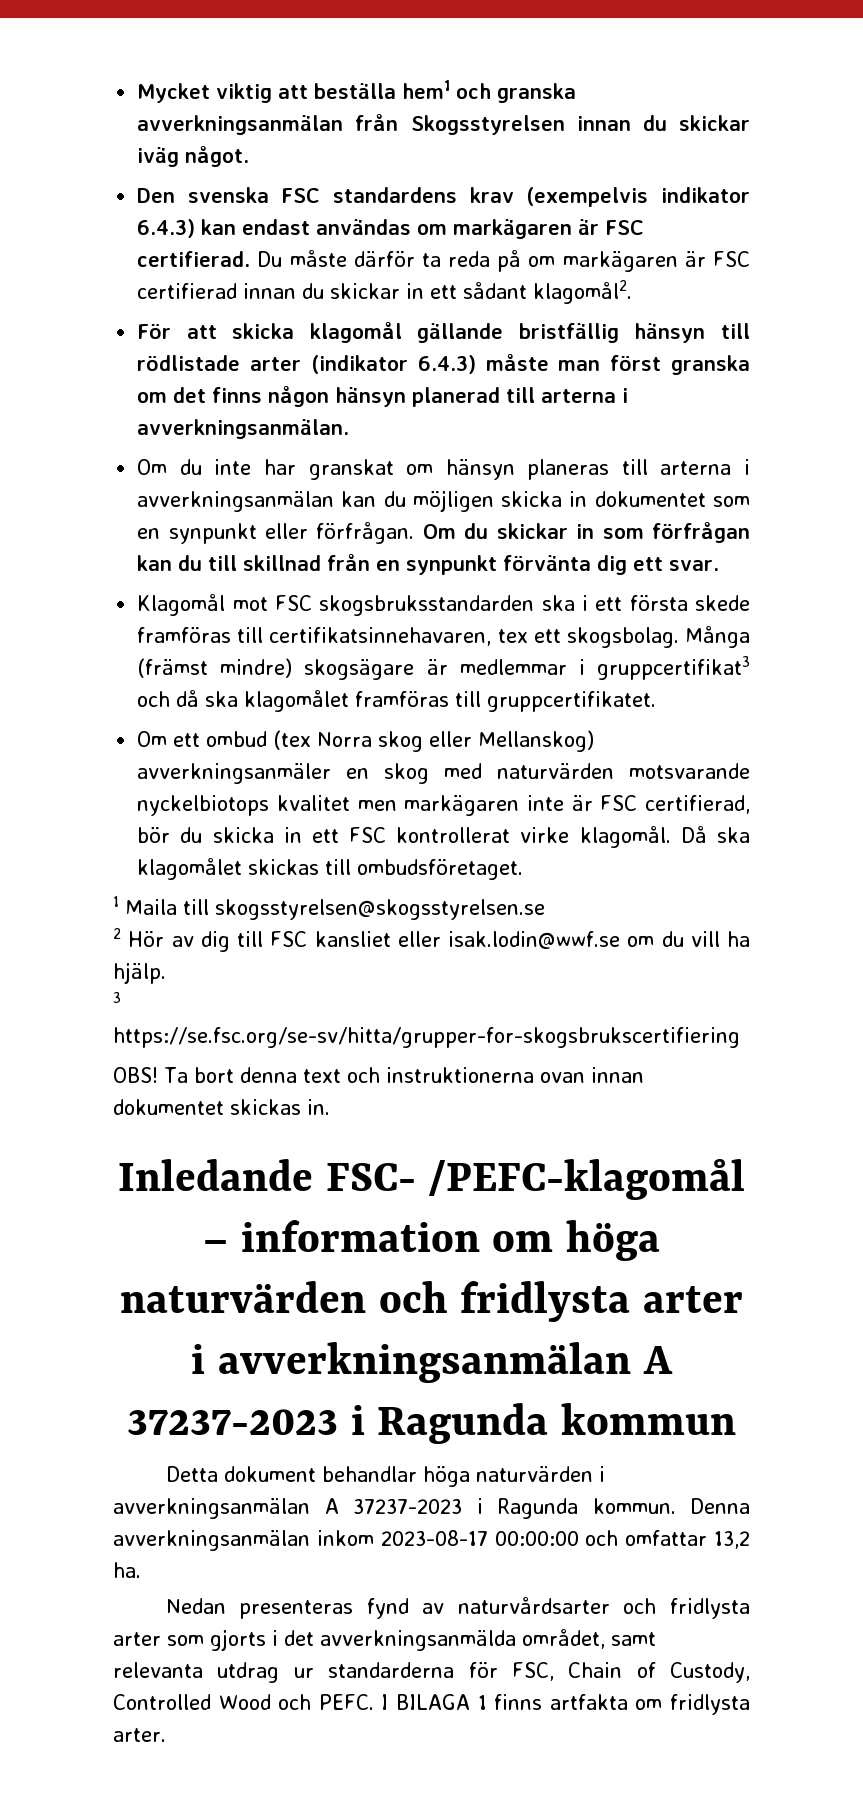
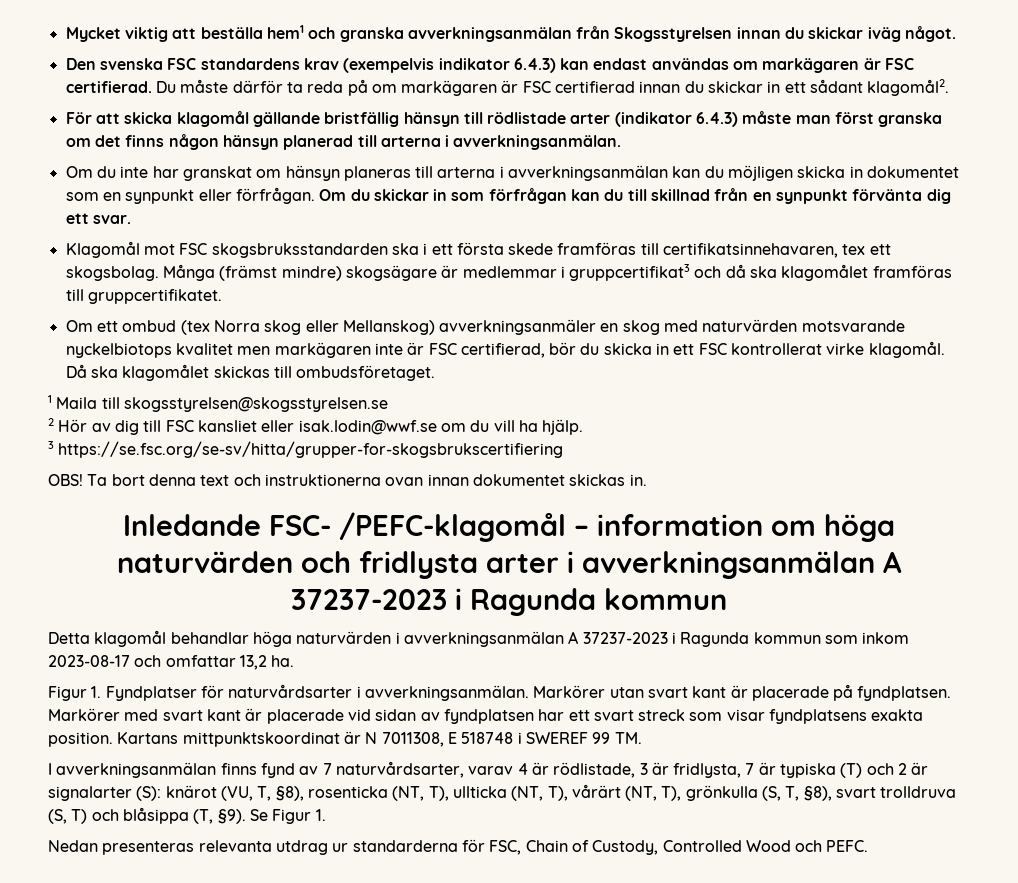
- Detta dokument behandlar höga naturvärden i avverkningsanmälan A 37237-2023 i Ragunda kommun. Denna avverkningsanmälan inkom 2023-08-17 00:00:00 och omfattar 13,2 ha.
+ Detta klagomål behandlar höga naturvärden i avverkningsanmälan A 37237-2023 i Ragunda kommun som inkom 2023-08-17 och omfattar 13,2 ha.
- Nedan presenteras fynd av naturvårdsarter och fridlysta arter som gjorts i det avverkningsanmälda området, samt relevanta utdrag ur standarderna för FSC, Chain of Custody, Controlled Wood och PEFC. I BILAGA 1 finns artfakta om fridlysta arter.
+ Figur 1. Fyndplatser för naturvårdsarter i avverkningsanmälan. Markörer utan svart kant är placerade på fyndplatsen. Markörer med svart kant är placerade vid sidan av fyndplatsen har ett svart streck som visar fyndplatsens exakta position. Kartans mittpunktskoordinat är N 7011308, E 518748 i SWEREF 99 TM.
+ I avverkningsanmälan finns fynd av 7 naturvårdsarter, varav 4 är rödlistade, 3 är fridlysta, 7 är typiska (T) och 2 är signalarter (S): knärot (VU, T, §8), rosenticka (NT, T), ullticka (NT, T), vårärt (NT, T), grönkulla (S, T, §8), svart trolldruva (S, T) och blåsippa (T, §9). Se Figur 1.
+ Nedan presenteras relevanta utdrag ur standarderna för FSC, Chain of Custody, Controlled Wood och PEFC.

